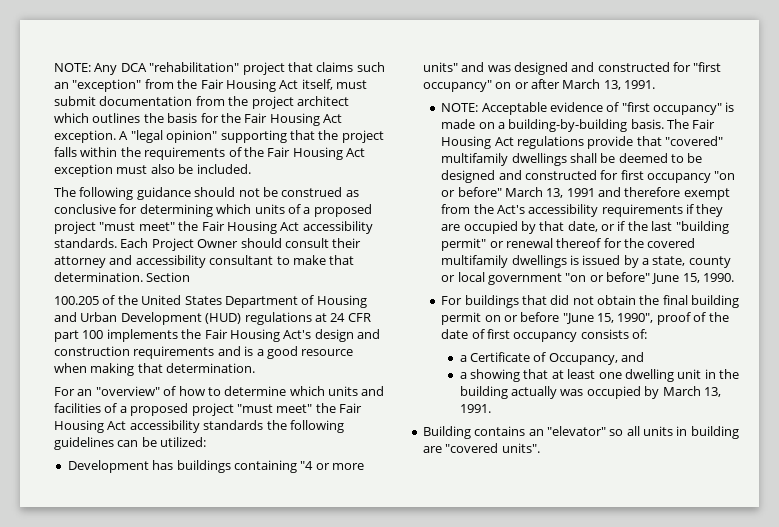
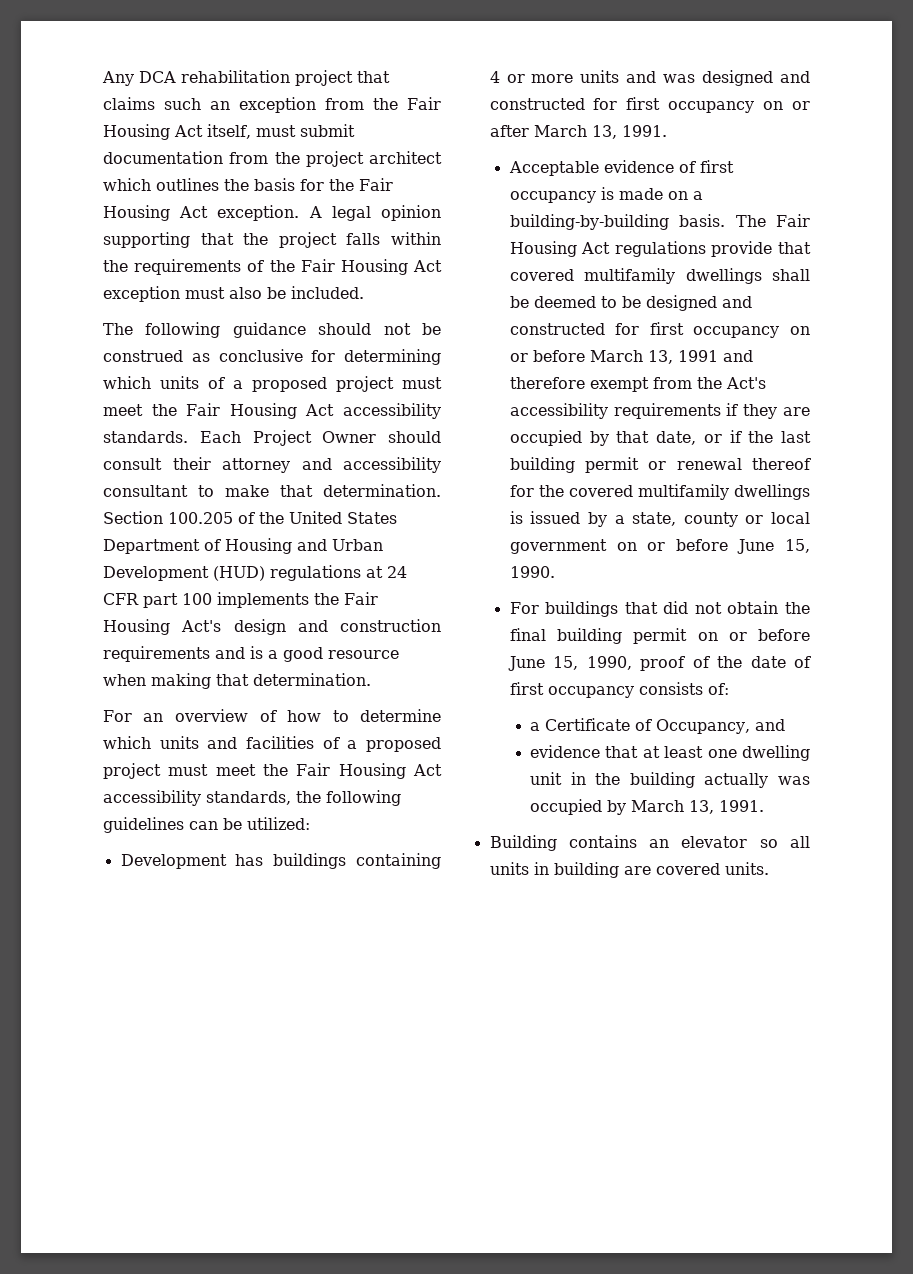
- NOTE: Any DCA "rehabilitation" project that claims such an "exception" from the Fair Housing Act itself, must submit documentation from the project architect which outlines the basis for the Fair Housing Act exception.
+ Any DCA rehabilitation project that claims such an exception from the Fair Housing Act itself, must submit documentation from the project architect which outlines the basis for the Fair Housing Act exception.
- A "legal opinion" supporting that the project falls within the requirements of the Fair Housing Act exception must also be included.
+ A legal opinion supporting that the project falls within the requirements of the Fair Housing Act exception must also be included.
- The following guidance should not be construed as conclusive for determining which units of a proposed project "must meet" the Fair Housing Act accessibility standards.
+ The following guidance should not be construed as conclusive for determining which units of a proposed project must meet the Fair Housing Act accessibility standards.
- Section
- 100.205 of the United States Department of Housing and Urban Development (HUD) regulations at 24 CFR part 100 implements the Fair Housing Act's design and construction requirements and is a good resource when making that determination.
+ Section 100.205 of the United States Department of Housing and Urban Development (HUD) regulations at 24 CFR part 100 implements the Fair Housing Act's design and construction requirements and is a good resource when making that determination.
- For an "overview" of how to determine which units and facilities of a proposed project "must meet" the Fair Housing Act accessibility standards the following guidelines can be utilized:
+ For an overview of how to determine which units and facilities of a proposed project must meet the Fair Housing Act accessibility standards, the following guidelines can be utilized:
- Development has buildings containing "4 or more units" and was designed and constructed for "first occupancy" on or after March 13, 1991.
+ Development has buildings containing 4 or more units and was designed and constructed for first occupancy on or after March 13, 1991.
- NOTE: Acceptable evidence of "first occupancy" is made on a building-by-building basis.
+ Acceptable evidence of first occupancy is made on a building-by-building basis.
- The Fair Housing Act regulations provide that "covered" multifamily dwellings shall be deemed to be designed and constructed for first occupancy "on or before" March 13, 1991 and therefore exempt from the Act's accessibility requirements if they are occupied by that date, or if the last "building permit" or renewal thereof for the covered multifamily dwellings is issued by a state, county or local government "on or before" June 15, 1990.
+ The Fair Housing Act regulations provide that covered multifamily dwellings shall be deemed to be designed and constructed for first occupancy on or before March 13, 1991 and therefore exempt from the Act's accessibility requirements if they are occupied by that date, or if the last building permit or renewal thereof for the covered multifamily dwellings is issued by a state, county or local government on or before June 15, 1990.
- For buildings that did not obtain the final building permit on or before "June 15, 1990", proof of the date of first occupancy consists of:
+ For buildings that did not obtain the final building permit on or before June 15, 1990, proof of the date of first occupancy consists of:
- a showing that at least one dwelling unit in the building actually was occupied by March 13, 1991.
+ evidence that at least one dwelling unit in the building actually was occupied by March 13, 1991.
- Building contains an "elevator" so all units in building are "covered units".
+ Building contains an elevator so all units in building are covered units.

